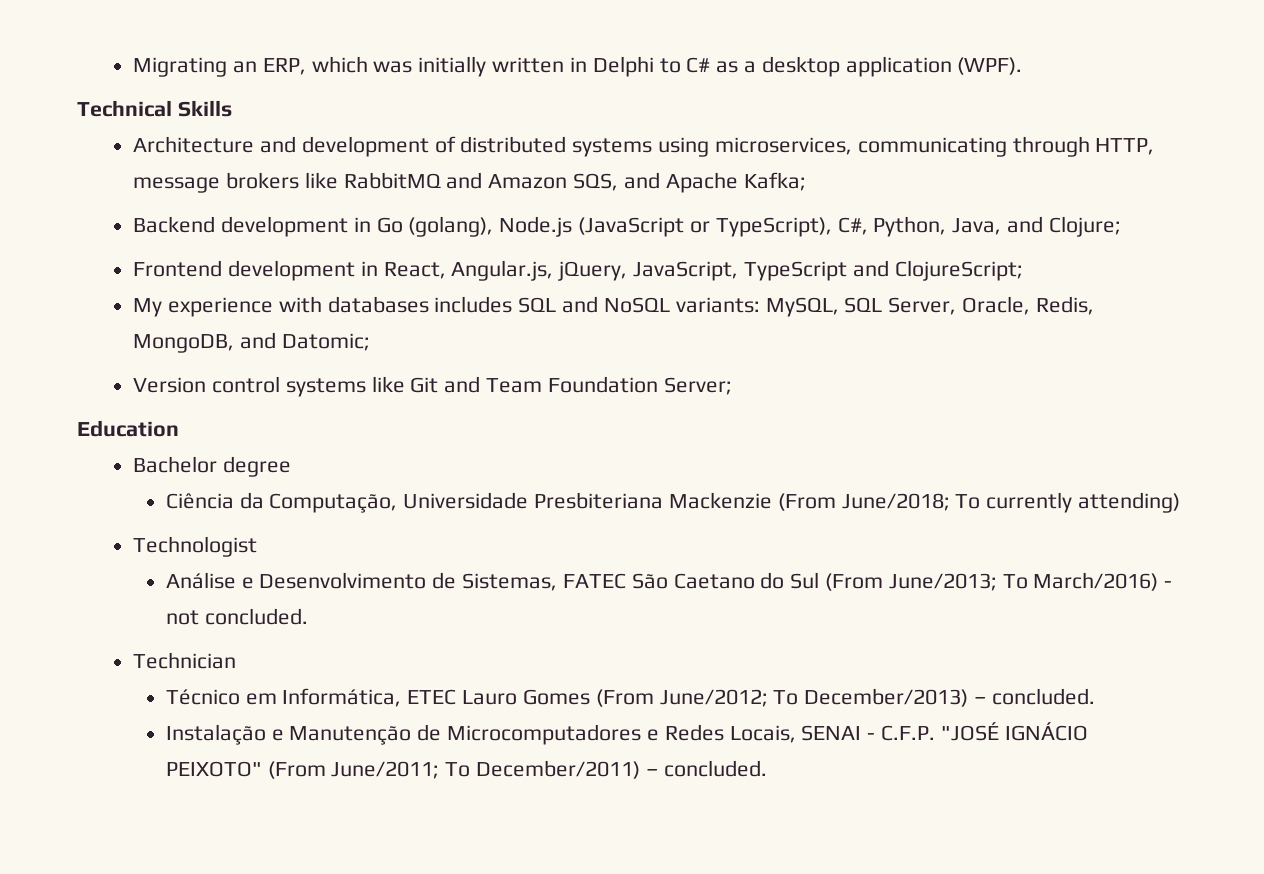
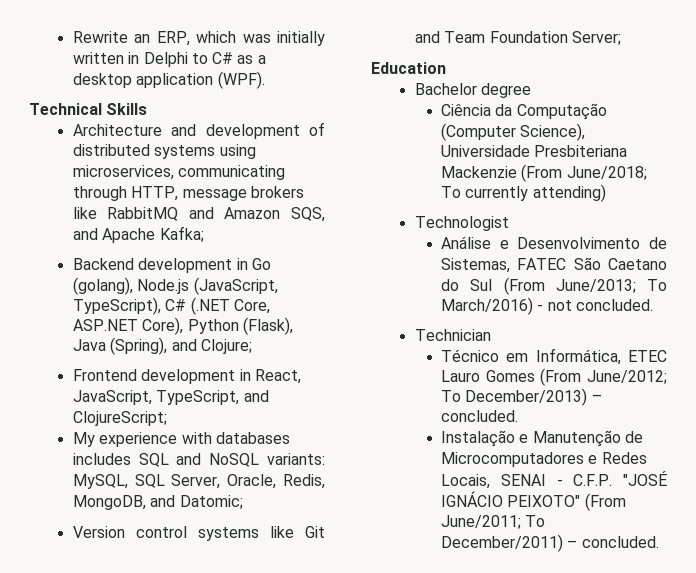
- Migrating an ERP, which was initially written in Delphi to C# as a desktop application (WPF).
+ Rewrite an ERP, which was initially written in Delphi to C# as a desktop application (WPF).
- Backend development in Go (golang), Node.js (JavaScript or TypeScript), C#, Python, Java, and Clojure;
+ Backend development in Go (golang), Node.js (JavaScript, TypeScript), C# (.NET Core, ASP.NET Core), Python (Flask), Java (Spring), and Clojure;
- Frontend development in React, Angular.js, jQuery, JavaScript, TypeScript and ClojureScript;
+ Frontend development in React, JavaScript, TypeScript, and ClojureScript;
- Ciência da Computação, Universidade Presbiteriana Mackenzie (From June/2018; To currently attending)
+ Ciência da Computação (Computer Science), Universidade Presbiteriana Mackenzie (From June/2018; To currently attending)

